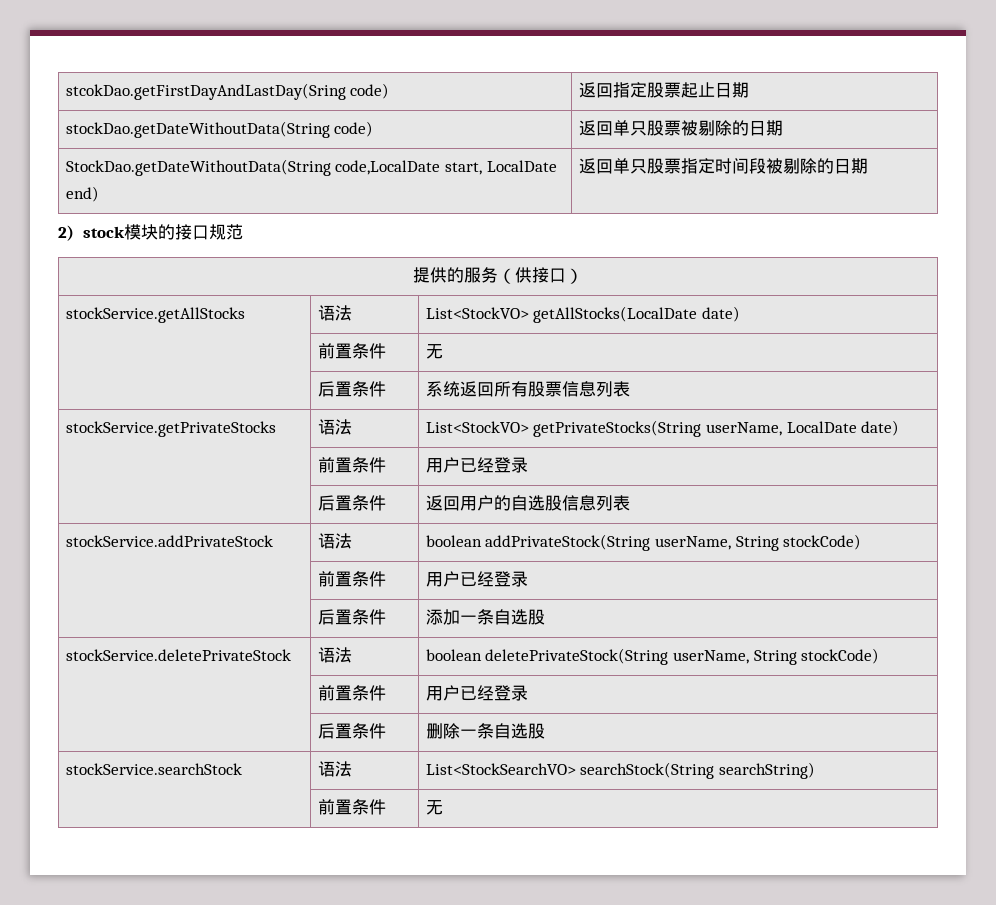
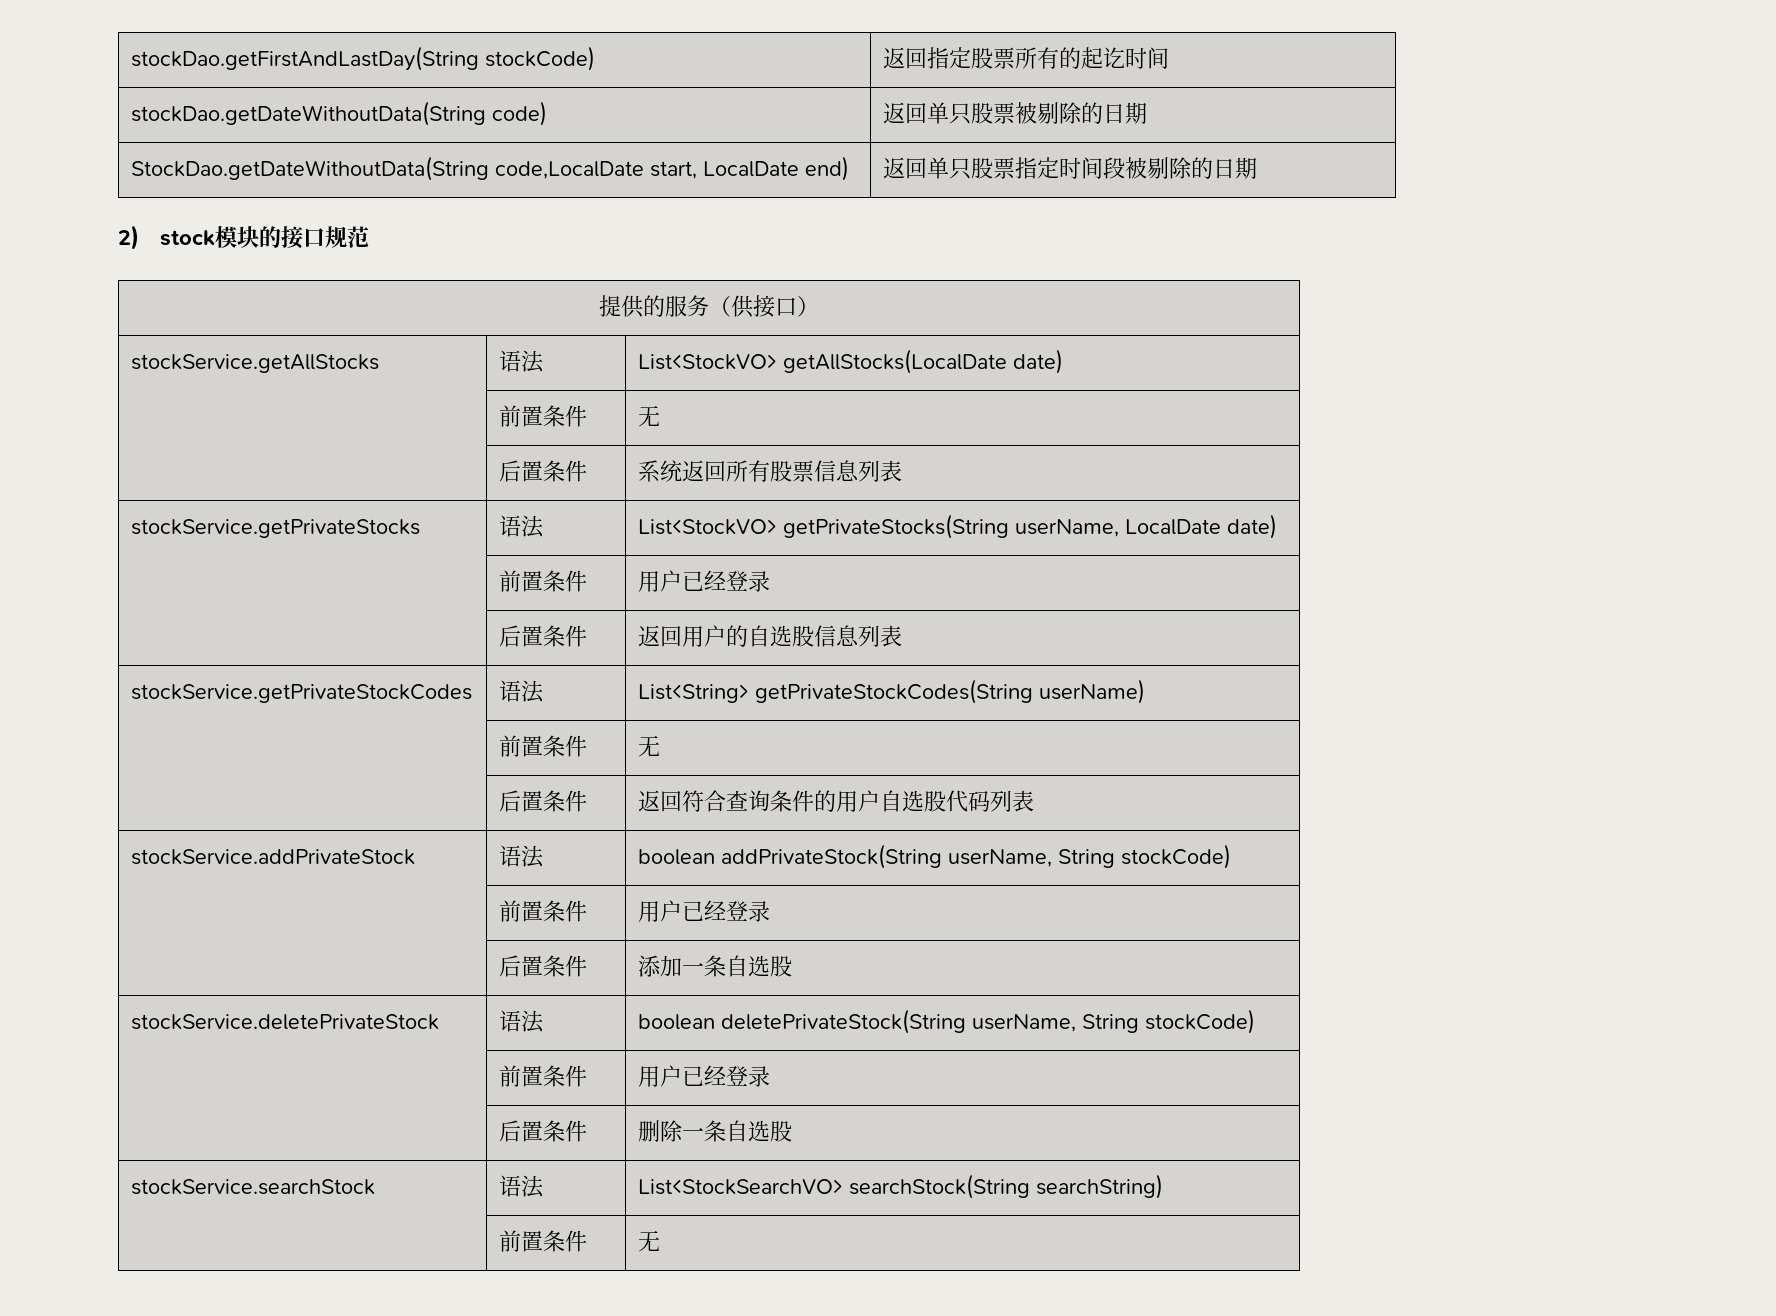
- stcokDao.getFirstDayAndLastDay(Sring code) | 返回指定股票起止日期
+ stockDao.getFirstAndLastDay(String stockCode) | 返回指定股票所有的起讫时间
+ stockService.getPrivateStockCodes | 语法 | List<String> getPrivateStockCodes(String userName)
+ | 前置条件 | 无
+ | 后置条件 | 返回符合查询条件的用户自选股代码列表

